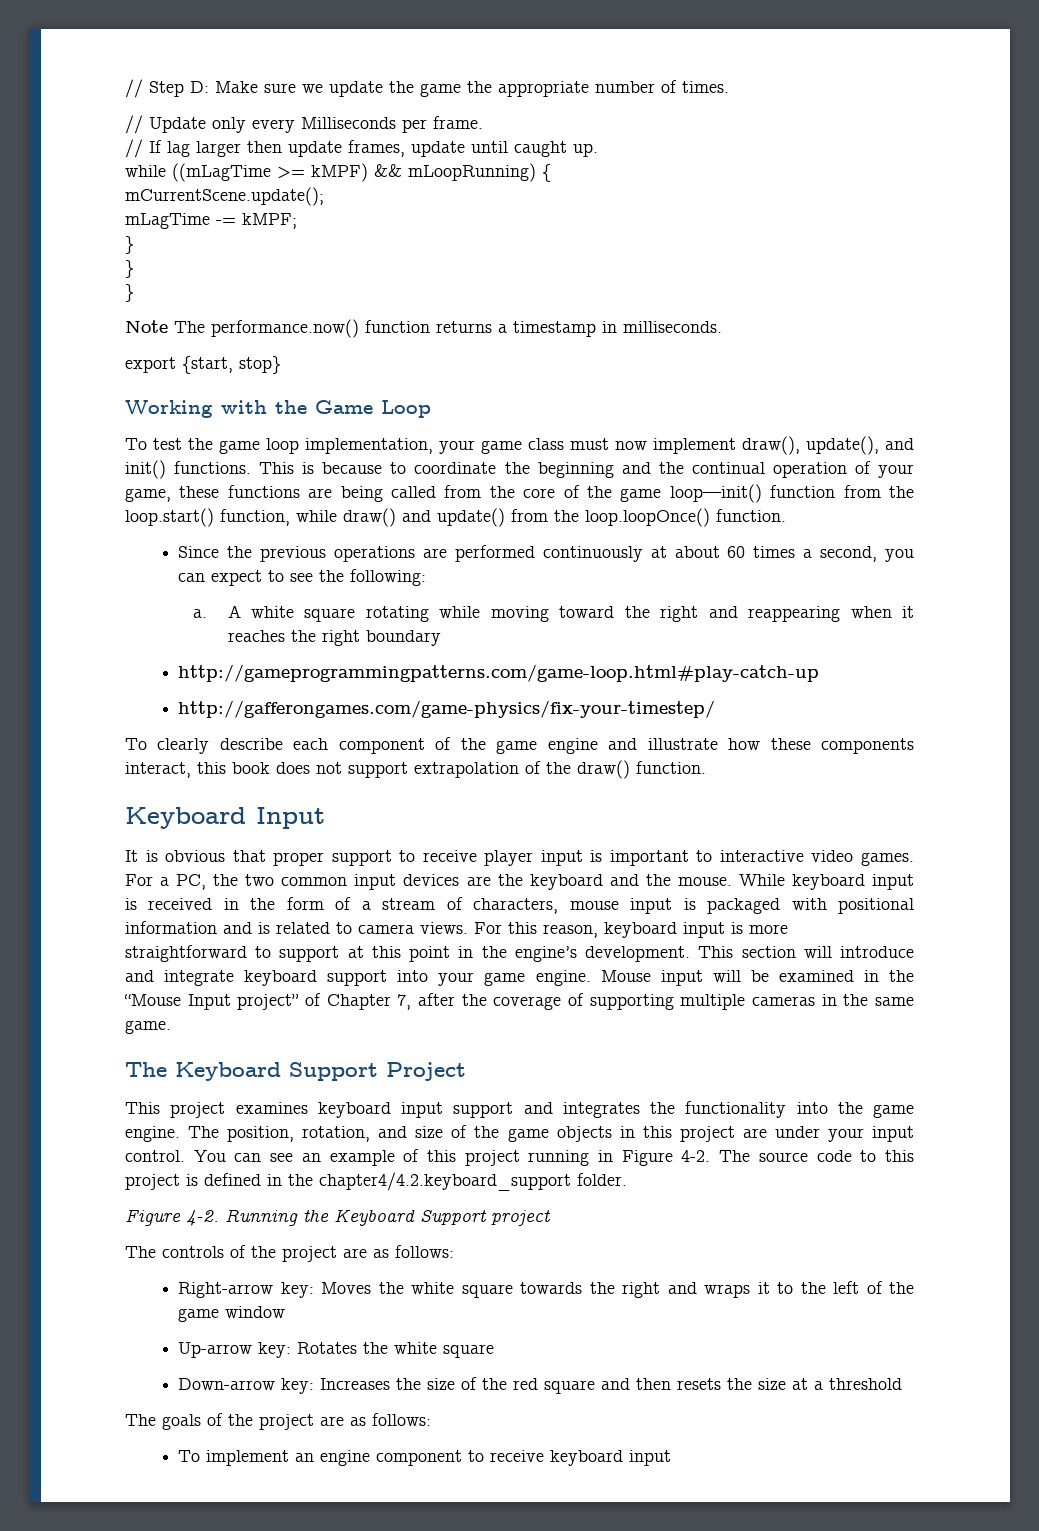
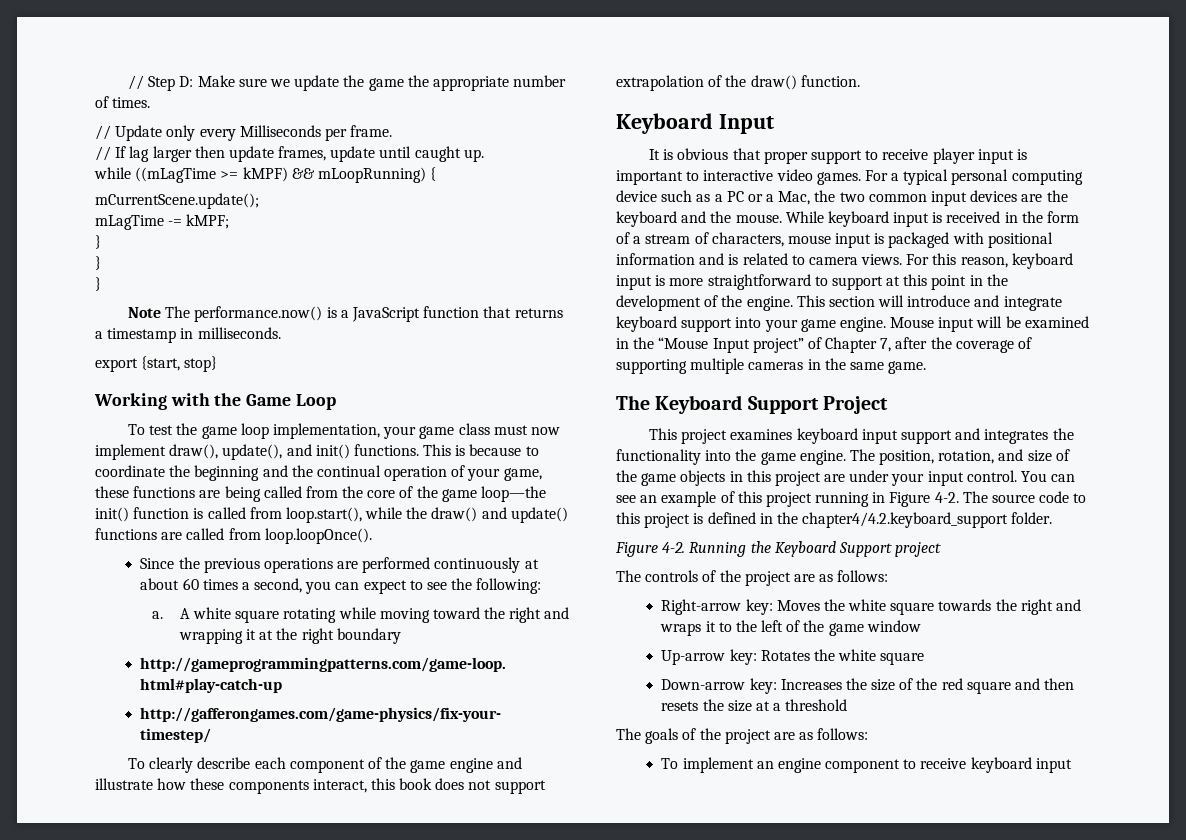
- Note The performance.now() function returns a timestamp in milliseconds.
+ Note The performance.now() is a JavaScript function that returns a timestamp in milliseconds.
- This is because to coordinate the beginning and the continual operation of your game, these functions are being called from the core of the game loop—init() function from the loop.start() function, while draw() and update() from the loop.loopOnce() function.
+ This is because to coordinate the beginning and the continual operation of your game, these functions are being called from the core of the game loop—the init() function is called from loop.start(), while the draw() and update() functions are called from loop.loopOnce().
- A white square rotating while moving toward the right and reappearing when it reaches the right boundary
+ A white square rotating while moving toward the right and wrapping it at the right boundary
- For a PC, the two common input devices are the keyboard and the mouse.
+ For a typical personal computing device such as a PC or a Mac, the two common input devices are the keyboard and the mouse.
- For this reason, keyboard input is more straightforward to support at this point in the engine’s development.
+ For this reason, keyboard input is more straightforward to support at this point in the development of the engine.

